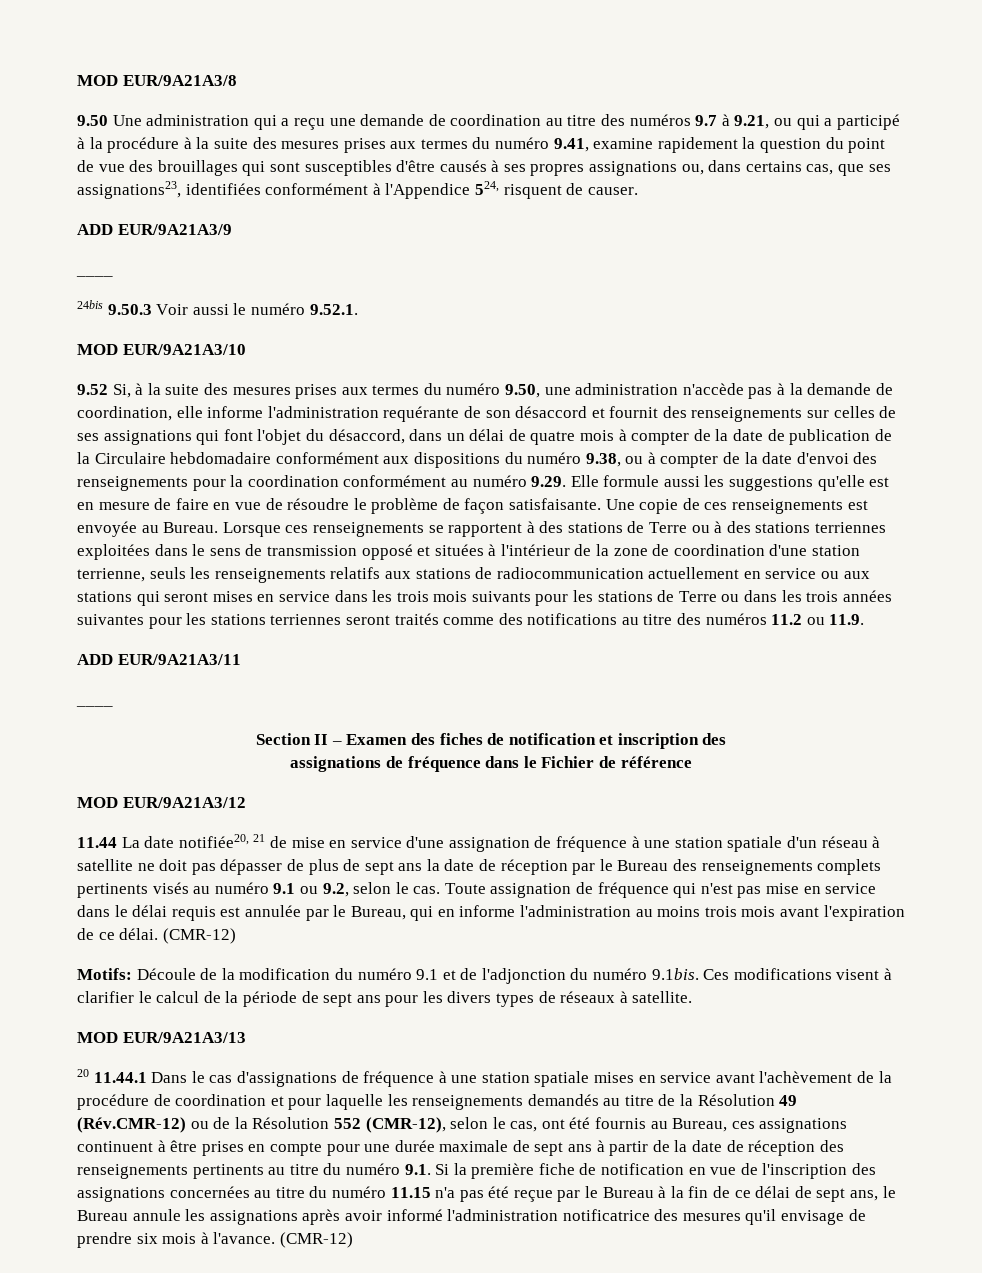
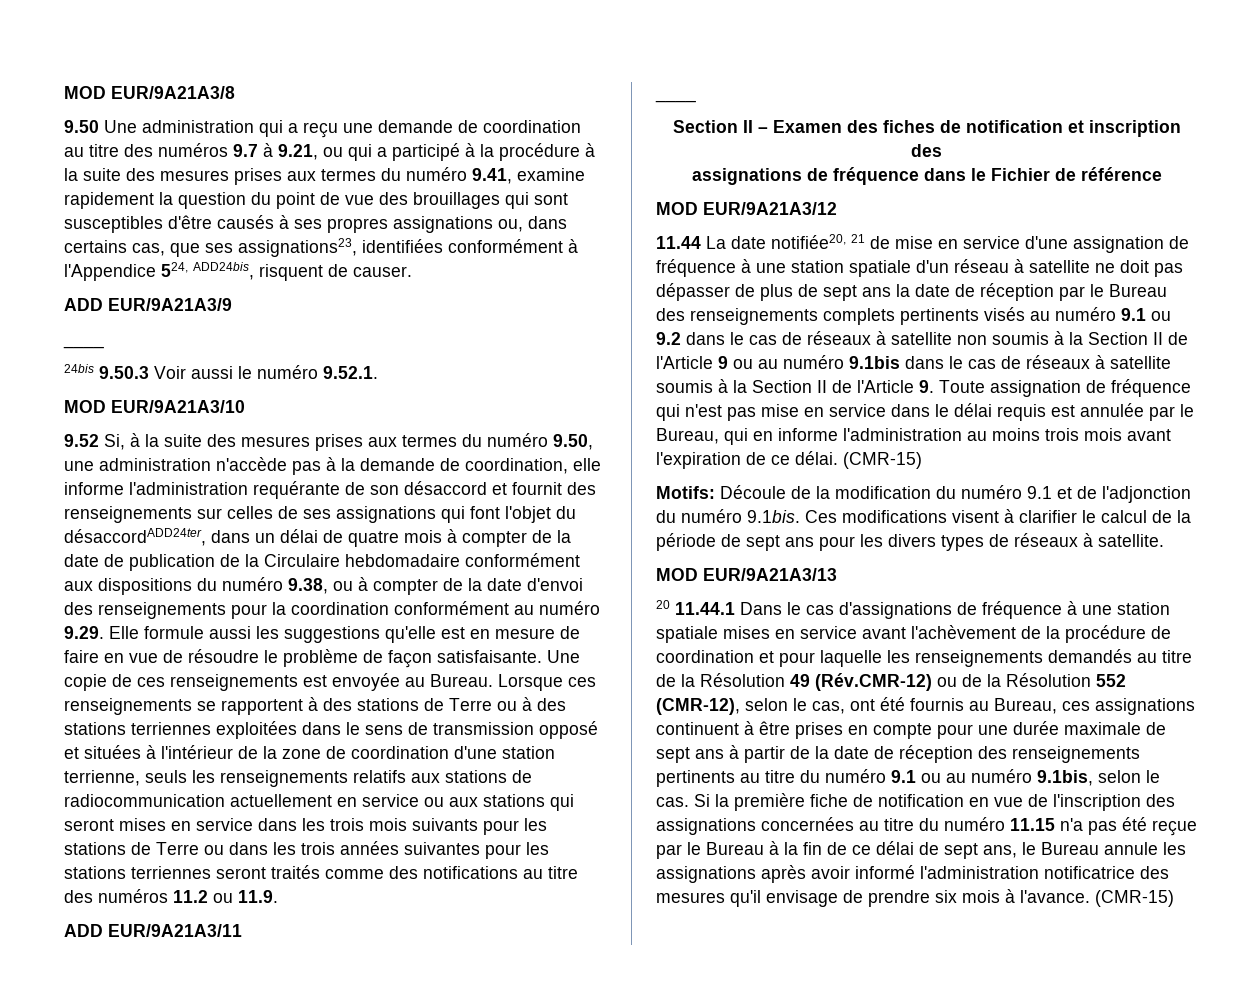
- 9.50 Une administration qui a reçu une demande de coordination au titre des numéros 9.7 à 9.21, ou qui a participé à la procédure à la suite des mesures prises aux termes du numéro 9.41, examine rapidement la question du point de vue des brouillages qui sont susceptibles d'être causés à ses propres assignations ou, dans certains cas, que ses assignations23, identifiées conformément à l'Appendice 524, risquent de causer.
+ 9.50 Une administration qui a reçu une demande de coordination au titre des numéros 9.7 à 9.21, ou qui a participé à la procédure à la suite des mesures prises aux termes du numéro 9.41, examine rapidement la question du point de vue des brouillages qui sont susceptibles d'être causés à ses propres assignations ou, dans certains cas, que ses assignations23, identifiées conformément à l'Appendice 524, ADD24bis, risquent de causer.
- 9.52 Si, à la suite des mesures prises aux termes du numéro 9.50, une administration n'accède pas à la demande de coordination, elle informe l'administration requérante de son désaccord et fournit des renseignements sur celles de ses assignations qui font l'objet du désaccord, dans un délai de quatre mois à compter de la date de publication de la Circulaire hebdomadaire conformément aux dispositions du numéro 9.38, ou à compter de la date d'envoi des renseignements pour la coordination conformément au numéro 9.29. Elle formule aussi les suggestions qu'elle est en mesure de faire en vue de résoudre le problème de façon satisfaisante.
+ 9.52 Si, à la suite des mesures prises aux termes du numéro 9.50, une administration n'accède pas à la demande de coordination, elle informe l'administration requérante de son désaccord et fournit des renseignements sur celles de ses assignations qui font l'objet du désaccordADD24ter, dans un délai de quatre mois à compter de la date de publication de la Circulaire hebdomadaire conformément aux dispositions du numéro 9.38, ou à compter de la date d'envoi des renseignements pour la coordination conformément au numéro 9.29. Elle formule aussi les suggestions qu'elle est en mesure de faire en vue de résoudre le problème de façon satisfaisante.
- 11.44 La date notifiée20, 21 de mise en service d'une assignation de fréquence à une station spatiale d'un réseau à satellite ne doit pas dépasser de plus de sept ans la date de réception par le Bureau des renseignements complets pertinents visés au numéro 9.1 ou 9.2, selon le cas. Toute assignation de fréquence qui n'est pas mise en service dans le délai requis est annulée par le Bureau, qui en informe l'administration au moins trois mois avant l'expiration de ce délai. (CMR-12)
+ 11.44 La date notifiée20, 21 de mise en service d'une assignation de fréquence à une station spatiale d'un réseau à satellite ne doit pas dépasser de plus de sept ans la date de réception par le Bureau des renseignements complets pertinents visés au numéro 9.1 ou 9.2 dans le cas de réseaux à satellite non soumis à la Section II de l'Article 9 ou au numéro 9.1bis dans le cas de réseaux à satellite soumis à la Section II de l'Article 9. Toute assignation de fréquence qui n'est pas mise en service dans le délai requis est annulée par le Bureau, qui en informe l'administration au moins trois mois avant l'expiration de ce délai. (CMR-15)
- 20 11.44.1 Dans le cas d'assignations de fréquence à une station spatiale mises en service avant l'achèvement de la procédure de coordination et pour laquelle les renseignements demandés au titre de la Résolution 49 (Rév.CMR-12) ou de la Résolution 552 (CMR-12), selon le cas, ont été fournis au Bureau, ces assignations continuent à être prises en compte pour une durée maximale de sept ans à partir de la date de réception des renseignements pertinents au titre du numéro 9.1. Si la première fiche de notification en vue de l'inscription des assignations concernées au titre du numéro 11.15 n'a pas été reçue par le Bureau à la fin de ce délai de sept ans, le Bureau annule les assignations après avoir informé l'administration notificatrice des mesures qu'il envisage de prendre six mois à l'avance. (CMR-12)
+ 20 11.44.1 Dans le cas d'assignations de fréquence à une station spatiale mises en service avant l'achèvement de la procédure de coordination et pour laquelle les renseignements demandés au titre de la Résolution 49 (Rév.CMR-12) ou de la Résolution 552 (CMR-12), selon le cas, ont été fournis au Bureau, ces assignations continuent à être prises en compte pour une durée maximale de sept ans à partir de la date de réception des renseignements pertinents au titre du numéro 9.1 ou au numéro 9.1bis, selon le cas. Si la première fiche de notification en vue de l'inscription des assignations concernées au titre du numéro 11.15 n'a pas été reçue par le Bureau à la fin de ce délai de sept ans, le Bureau annule les assignations après avoir informé l'administration notificatrice des mesures qu'il envisage de prendre six mois à l'avance. (CMR-15)

